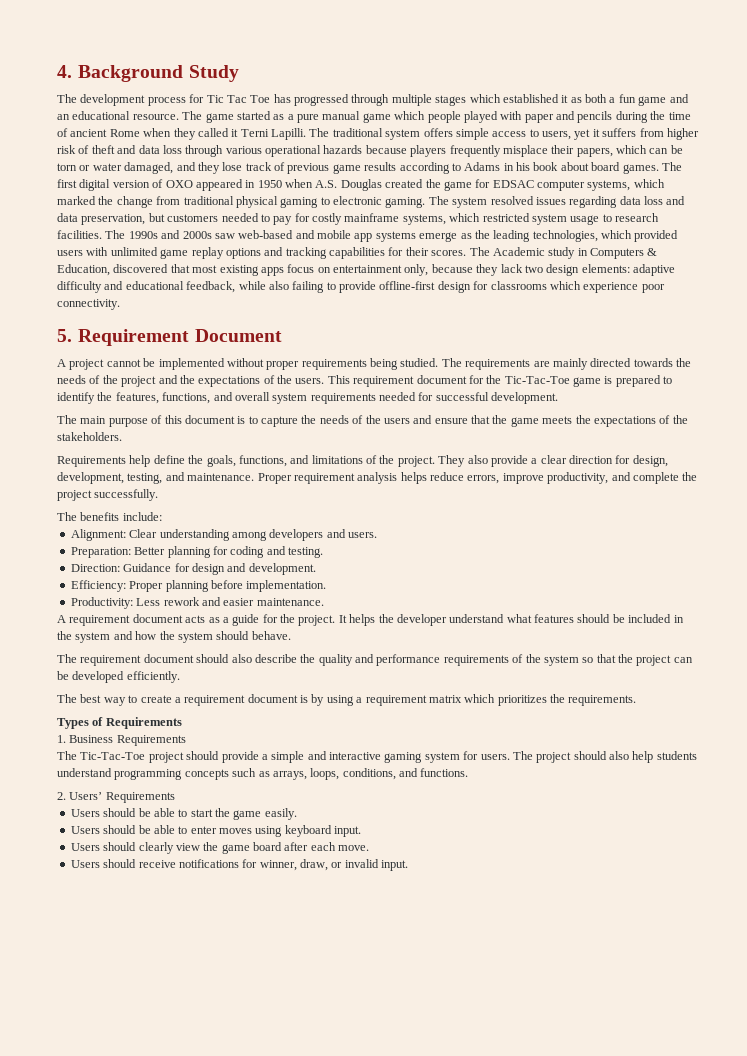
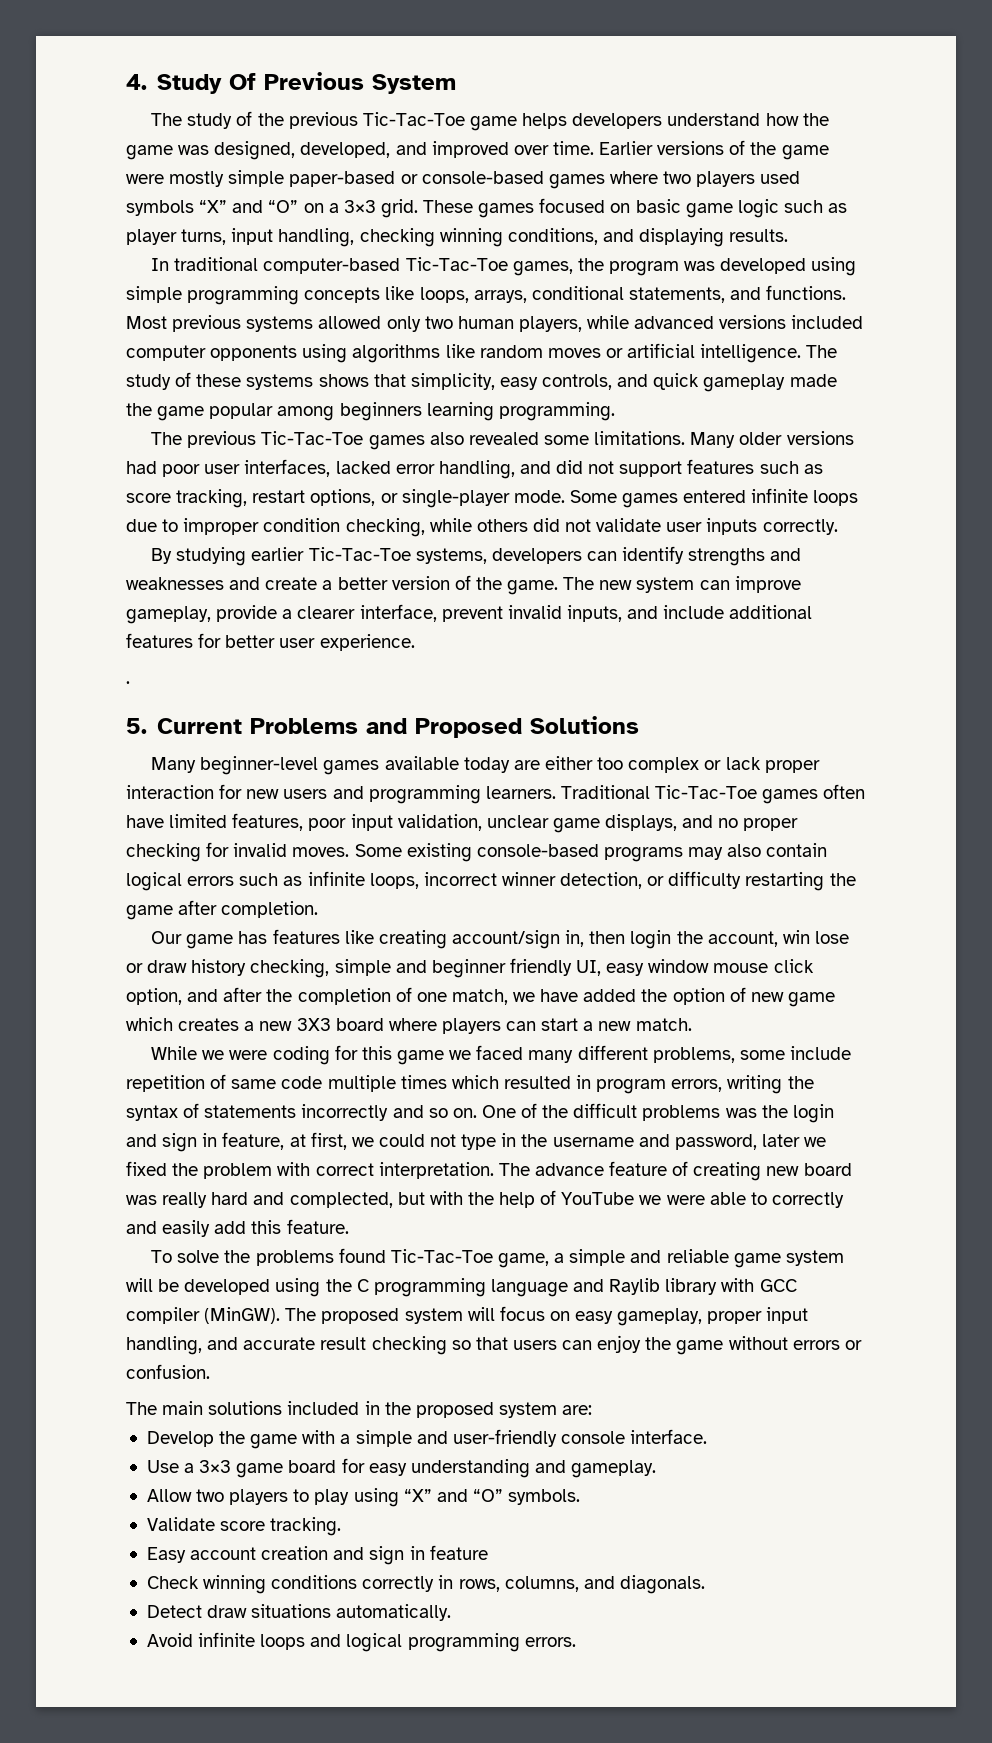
- 4. Background Study
- The development process for Tic Tac Toe has progressed through multiple stages which established it as both a fun game and an educational resource. The game started as a pure manual game which people played with paper and pencils during the time of ancient Rome when they called it Terni Lapilli. The traditional system offers simple access to users, yet it suffers from higher risk of theft and data loss through various operational hazards because players frequently misplace their papers, which can be torn or water damaged, and they lose track of previous game results according to Adams in his book about board games. The first digital version of OXO appeared in 1950 when A.S. Douglas created the game for EDSAC computer systems, which marked the change from traditional physical gaming to electronic gaming. The system resolved issues regarding data loss and data preservation, but customers needed to pay for costly mainframe systems, which restricted system usage to research facilities. The 1990s and 2000s saw web-based and mobile app systems emerge as the leading technologies, which provided users with unlimited game replay options and tracking capabilities for their scores. The Academic study in Computers & Education, discovered that most existing apps focus on entertainment only, because they lack two design elements: adaptive difficulty and educational feedback, while also failing to provide offline-first design for classrooms which experience poor connectivity.
- 5. Requirement Document
- A project cannot be implemented without proper requirements being studied. The requirements are mainly directed towards the needs of the project and the expectations of the users. This requirement document for the Tic-Tac-Toe game is prepared to identify the features, functions, and overall system requirements needed for successful development.
- The main purpose of this document is to capture the needs of the users and ensure that the game meets the expectations of the stakeholders.
- Requirements help define the goals, functions, and limitations of the project. They also provide a clear direction for design, development, testing, and maintenance. Proper requirement analysis helps reduce errors, improve productivity, and complete the project successfully.
- The benefits include:
- Alignment: Clear understanding among developers and users.
- Preparation: Better planning for coding and testing.
- Direction: Guidance for design and development.
- Efficiency: Proper planning before implementation.
- Productivity: Less rework and easier maintenance.
- A requirement document acts as a guide for the project. It helps the developer understand what features should be included in the system and how the system should behave.
- The requirement document should also describe the quality and performance requirements of the system so that the project can be developed efficiently.
- The best way to create a requirement document is by using a requirement matrix which prioritizes the requirements.
- Types of Requirements
- 1. Business Requirements
- The Tic-Tac-Toe project should provide a simple and interactive gaming system for users. The project should also help students understand programming concepts such as arrays, loops, conditions, and functions.
- 2. Users’ Requirements
- Users should be able to start the game easily.
- Users should be able to enter moves using keyboard input.
- Users should clearly view the game board after each move.
- Users should receive notifications for winner, draw, or invalid input.
+ 4. Study Of Previous System
+ The study of the previous Tic-Tac-Toe game helps developers understand how the game was designed, developed, and improved over time. Earlier versions of the game were mostly simple paper-based or console-based games where two players used symbols “X” and “O” on a 3×3 grid. These games focused on basic game logic such as player turns, input handling, checking winning conditions, and displaying results.
+ In traditional computer-based Tic-Tac-Toe games, the program was developed using simple programming concepts like loops, arrays, conditional statements, and functions. Most previous systems allowed only two human players, while advanced versions included computer opponents using algorithms like random moves or artificial intelligence. The study of these systems shows that simplicity, easy controls, and quick gameplay made the game popular among beginners learning programming.
+ The previous Tic-Tac-Toe games also revealed some limitations. Many older versions had poor user interfaces, lacked error handling, and did not support features such as score tracking, restart options, or single-player mode. Some games entered infinite loops due to improper condition checking, while others did not validate user inputs correctly.
+ By studying earlier Tic-Tac-Toe systems, developers can identify strengths and weaknesses and create a better version of the game. The new system can improve gameplay, provide a clearer interface, prevent invalid inputs, and include additional features for better user experience.
+ .
+ 5. Current Problems and Proposed Solutions
+ Many beginner-level games available today are either too complex or lack proper interaction for new users and programming learners. Traditional Tic-Tac-Toe games often have limited features, poor input validation, unclear game displays, and no proper checking for invalid moves. Some existing console-based programs may also contain logical errors such as infinite loops, incorrect winner detection, or difficulty restarting the game after completion.
+ Our game has features like creating account/sign in, then login the account, win lose or draw history checking, simple and beginner friendly UI, easy window mouse click option, and after the completion of one match, we have added the option of new game which creates a new 3X3 board where players can start a new match.
+ While we were coding for this game we faced many different problems, some include repetition of same code multiple times which resulted in program errors, writing the syntax of statements incorrectly and so on. One of the difficult problems was the login and sign in feature, at first, we could not type in the username and password, later we fixed the problem with correct interpretation. The advance feature of creating new board was really hard and complected, but with the help of YouTube we were able to correctly and easily add this feature.
+ To solve the problems found Tic-Tac-Toe game, a simple and reliable game system will be developed using the C programming language and Raylib library with GCC compiler (MinGW). The proposed system will focus on easy gameplay, proper input handling, and accurate result checking so that users can enjoy the game without errors or confusion.
+ The main solutions included in the proposed system are:
+ Develop the game with a simple and user-friendly console interface.
+ Use a 3×3 game board for easy understanding and gameplay.
+ Allow two players to play using “X” and “O” symbols.
+ Validate score tracking.
+ Easy account creation and sign in feature
+ Check winning conditions correctly in rows, columns, and diagonals.
+ Detect draw situations automatically.
+ Avoid infinite loops and logical programming errors.

